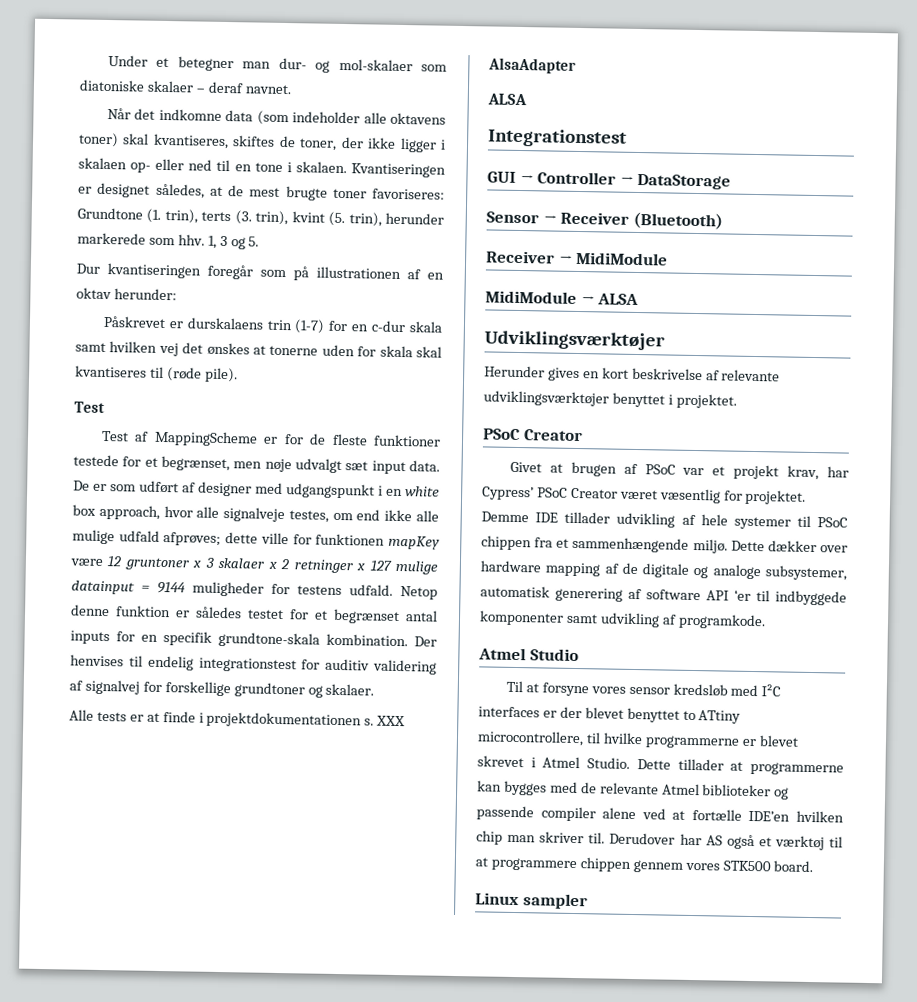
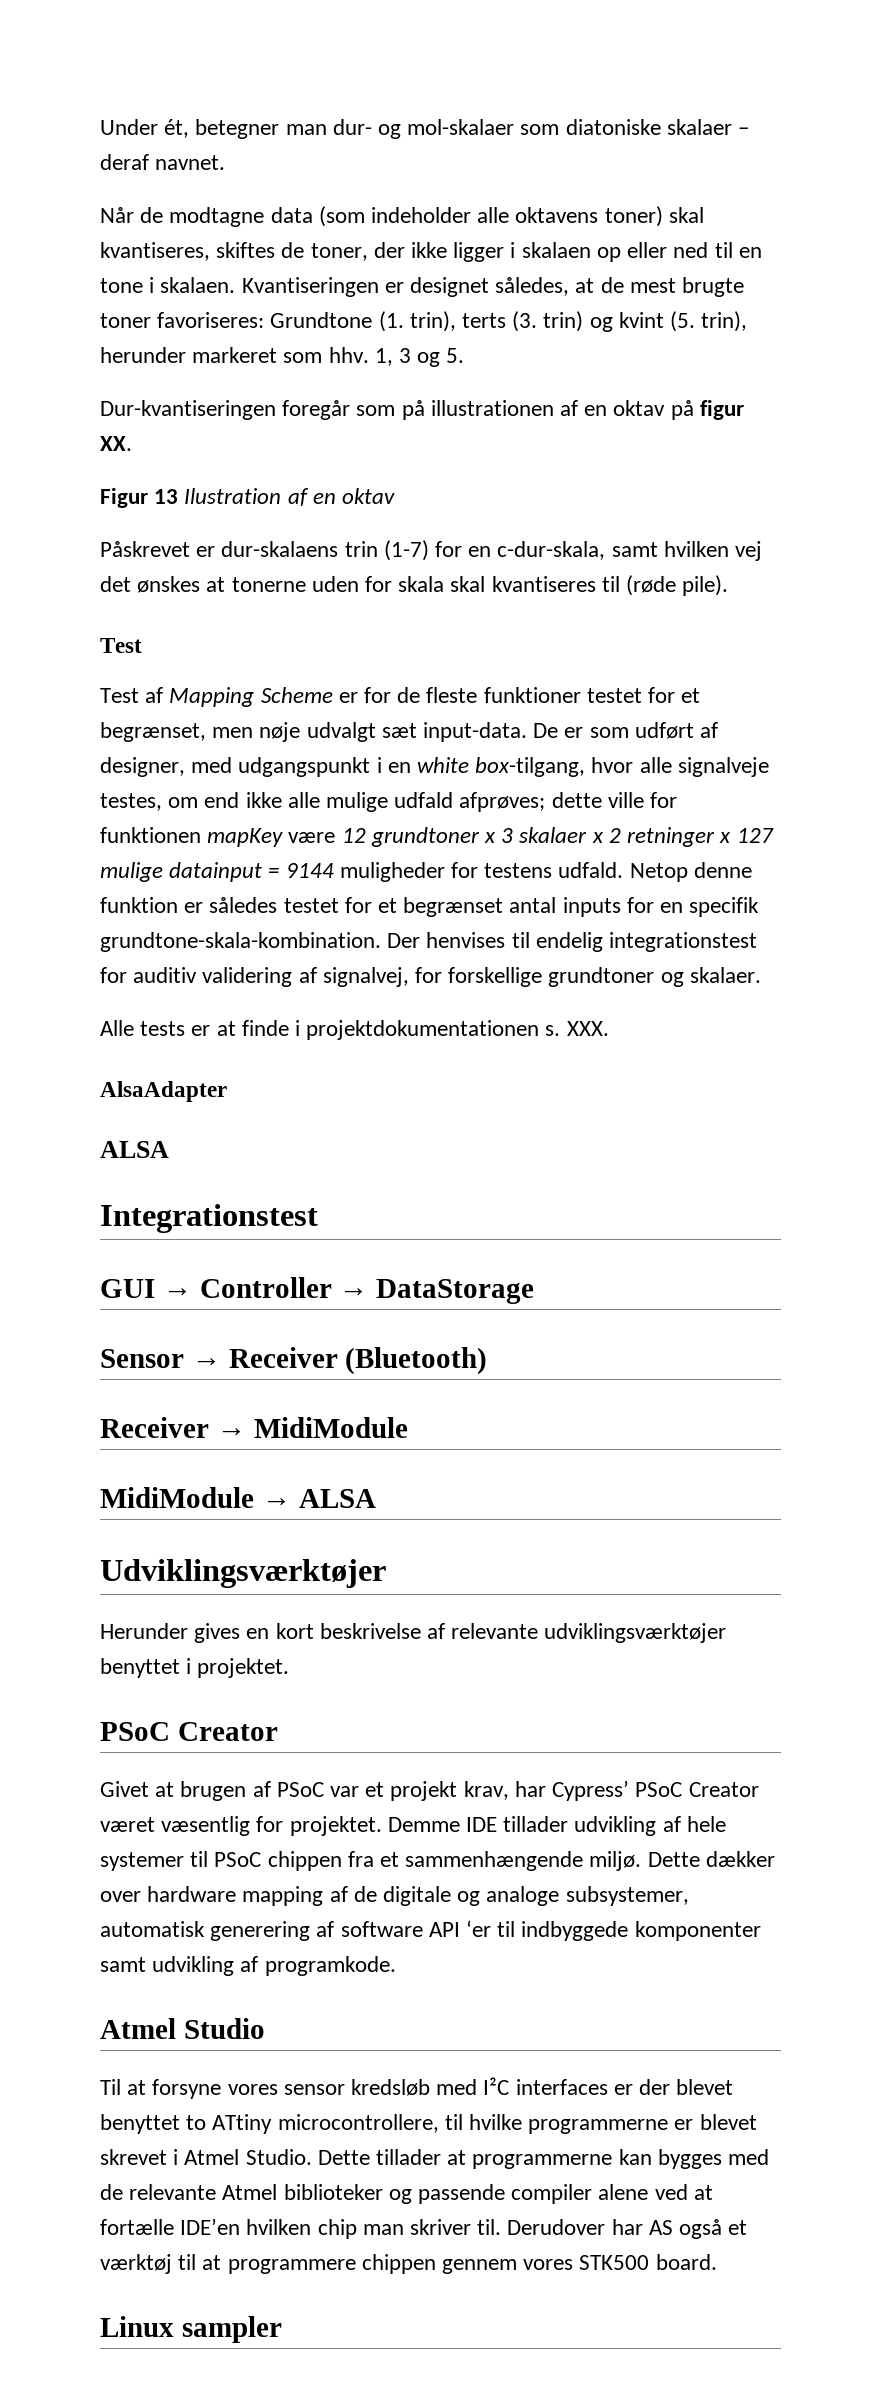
- Under et betegner man dur- og mol-skalaer som diatoniske skalaer – deraf navnet.
+ Under ét, betegner man dur- og mol-skalaer som diatoniske skalaer – deraf navnet.
- Når det indkomne data (som indeholder alle oktavens toner) skal kvantiseres, skiftes de toner, der ikke ligger i skalaen op- eller ned til en tone i skalaen.
+ Når de modtagne data (som indeholder alle oktavens toner) skal kvantiseres, skiftes de toner, der ikke ligger i skalaen op eller ned til en tone i skalaen.
- Kvantiseringen er designet således, at de mest brugte toner favoriseres: Grundtone (1. trin), terts (3. trin), kvint (5. trin), herunder markerede som hhv.
+ Kvantiseringen er designet således, at de mest brugte toner favoriseres: Grundtone (1. trin), terts (3. trin) og kvint (5. trin), herunder markeret som hhv.
- Dur kvantiseringen foregår som på illustrationen af en oktav herunder:
+ Dur-kvantiseringen foregår som på illustrationen af en oktav på figur XX.
+ Figur 13 Ilustration af en oktav
- Påskrevet er durskalaens trin (1-7) for en c-dur skala samt hvilken vej det ønskes at tonerne uden for skala skal kvantiseres til (røde pile).
+ Påskrevet er dur-skalaens trin (1-7) for en c-dur-skala, samt hvilken vej det ønskes at tonerne uden for skala skal kvantiseres til (røde pile).
- Test af MappingScheme er for de fleste funktioner testede for et begrænset, men nøje udvalgt sæt input data.
+ Test af Mapping Scheme er for de fleste funktioner testet for et begrænset, men nøje udvalgt sæt input-data.
- De er som udført af designer med udgangspunkt i en white box approach, hvor alle signalveje testes, om end ikke alle mulige udfald afprøves; dette ville for funktionen mapKey være 12 gruntoner x 3 skalaer x 2 retninger x 127 mulige datainput = 9144 muligheder for testens udfald.
+ De er som udført af designer, med udgangspunkt i en white box-tilgang, hvor alle signalveje testes, om end ikke alle mulige udfald afprøves; dette ville for funktionen mapKey være 12 grundtoner x 3 skalaer x 2 retninger x 127 mulige datainput = 9144 muligheder for testens udfald.
- Netop denne funktion er således testet for et begrænset antal inputs for en specifik grundtone-skala kombination.
+ Netop denne funktion er således testet for et begrænset antal inputs for en specifik grundtone-skala-kombination.
- Der henvises til endelig integrationstest for auditiv validering af signalvej for forskellige grundtoner og skalaer.
+ Der henvises til endelig integrationstest for auditiv validering af signalvej, for forskellige grundtoner og skalaer.
- XXX
+ XXX.

